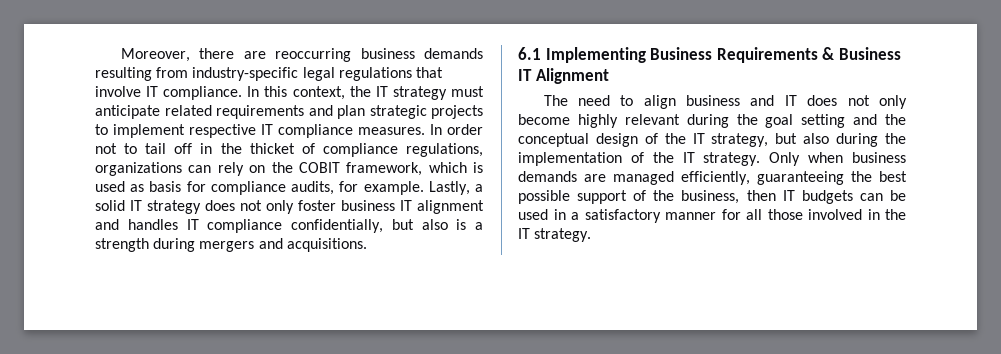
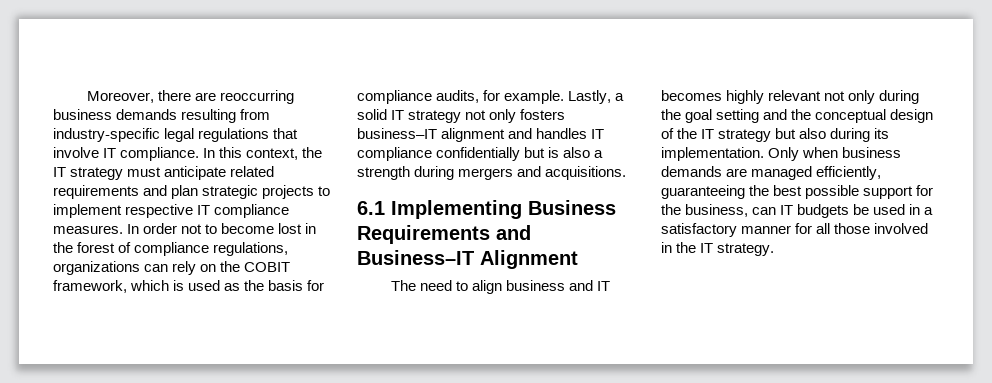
- In order not to tail off in the thicket of compliance regulations, organizations can rely on the COBIT framework, which is used as basis for compliance audits, for example.
+ In order not to become lost in the forest of compliance regulations, organizations can rely on the COBIT framework, which is used as the basis for compliance audits, for example.
- Lastly, a solid IT strategy does not only foster business IT alignment and handles IT compliance confidentially, but also is a strength during mergers and acquisitions.
+ Lastly, a solid IT strategy not only fosters business–IT alignment and handles IT compliance confidentially but is also a strength during mergers and acquisitions.
- 6.1 Implementing Business Requirements & Business IT Alignment
+ 6.1 Implementing Business Requirements and Business–IT Alignment
- The need to align business and IT does not only become highly relevant during the goal setting and the conceptual design of the IT strategy, but also during the implementation of the IT strategy.
+ The need to align business and IT becomes highly relevant not only during the goal setting and the conceptual design of the IT strategy but also during its implementation.
- Only when business demands are managed efficiently, guaranteeing the best possible support of the business, then IT budgets can be used in a satisfactory manner for all those involved in the IT strategy.
+ Only when business demands are managed efficiently, guaranteeing the best possible support for the business, can IT budgets be used in a satisfactory manner for all those involved in the IT strategy.

